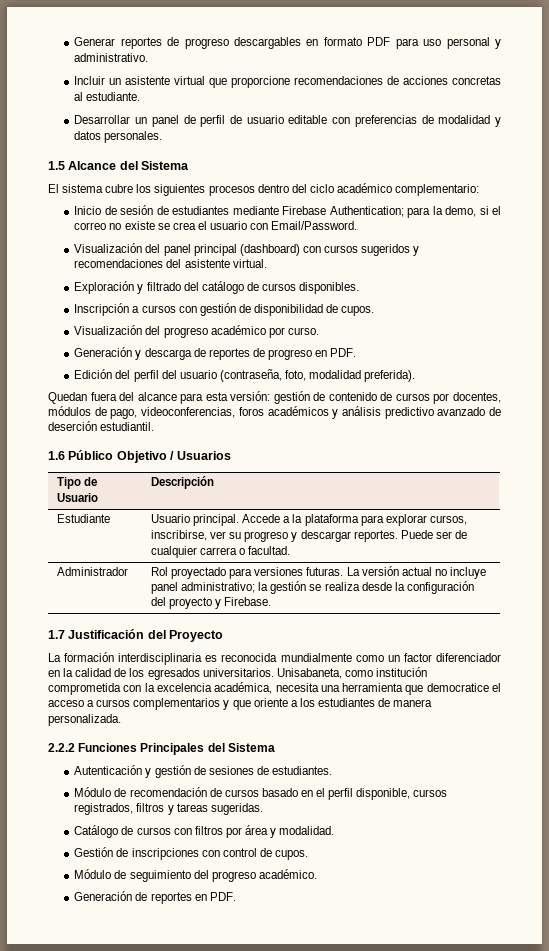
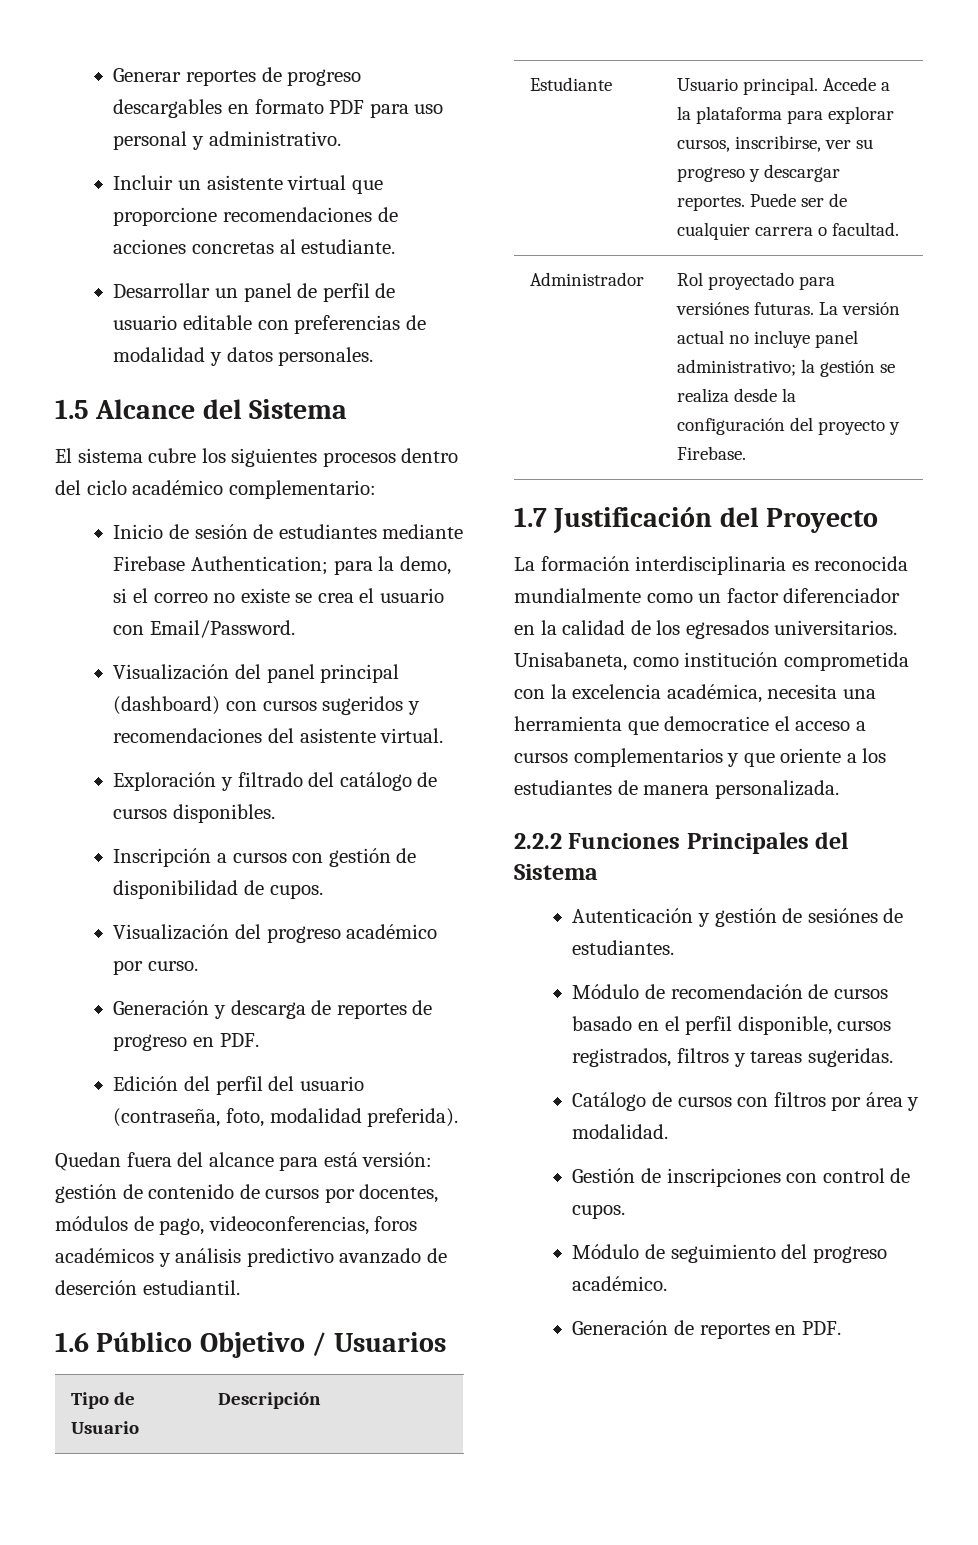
- Quedan fuera del alcance para esta versión: gestión de contenido de cursos por docentes, módulos de pago, videoconferencias, foros académicos y análisis predictivo avanzado de deserción estudiantil.
+ Quedan fuera del alcance para está versión: gestión de contenido de cursos por docentes, módulos de pago, videoconferencias, foros académicos y análisis predictivo avanzado de deserción estudiantil.
- Administrador | Rol proyectado para versiones futuras. La versión actual no incluye panel administrativo; la gestión se realiza desde la configuración del proyecto y Firebase.
+ Administrador | Rol proyectado para versiónes futuras. La versión actual no incluye panel administrativo; la gestión se realiza desde la configuración del proyecto y Firebase.
- Autenticación y gestión de sesiones de estudiantes.
+ Autenticación y gestión de sesiónes de estudiantes.

